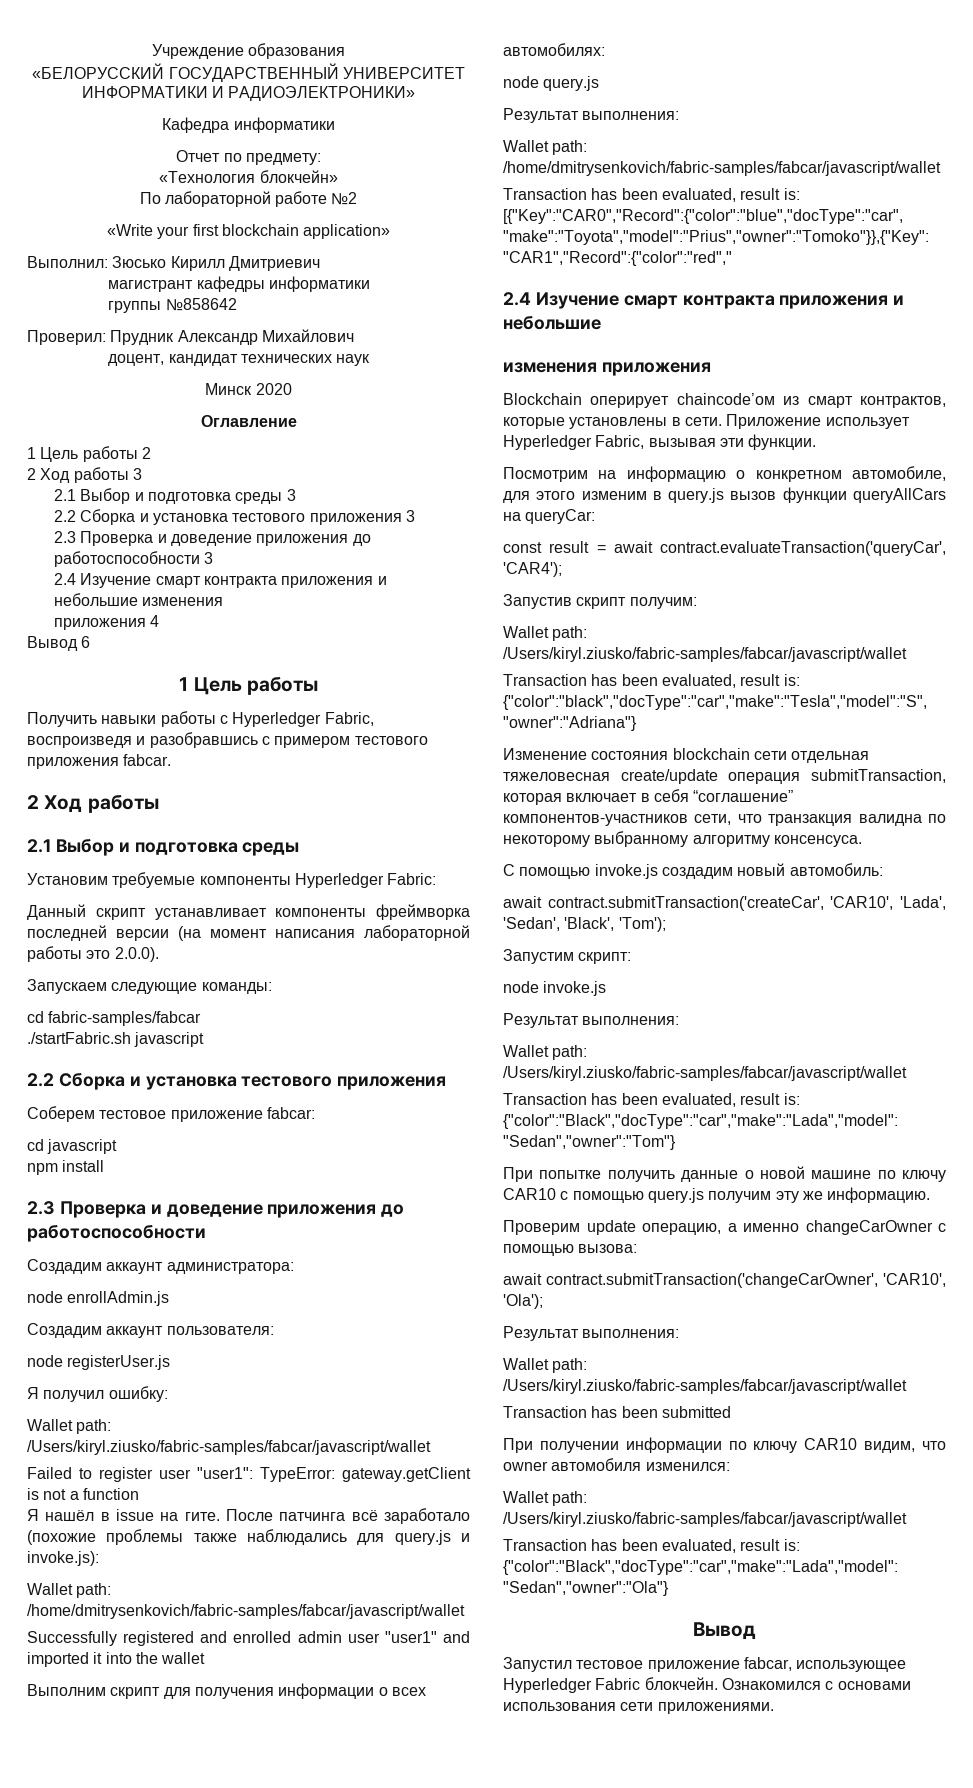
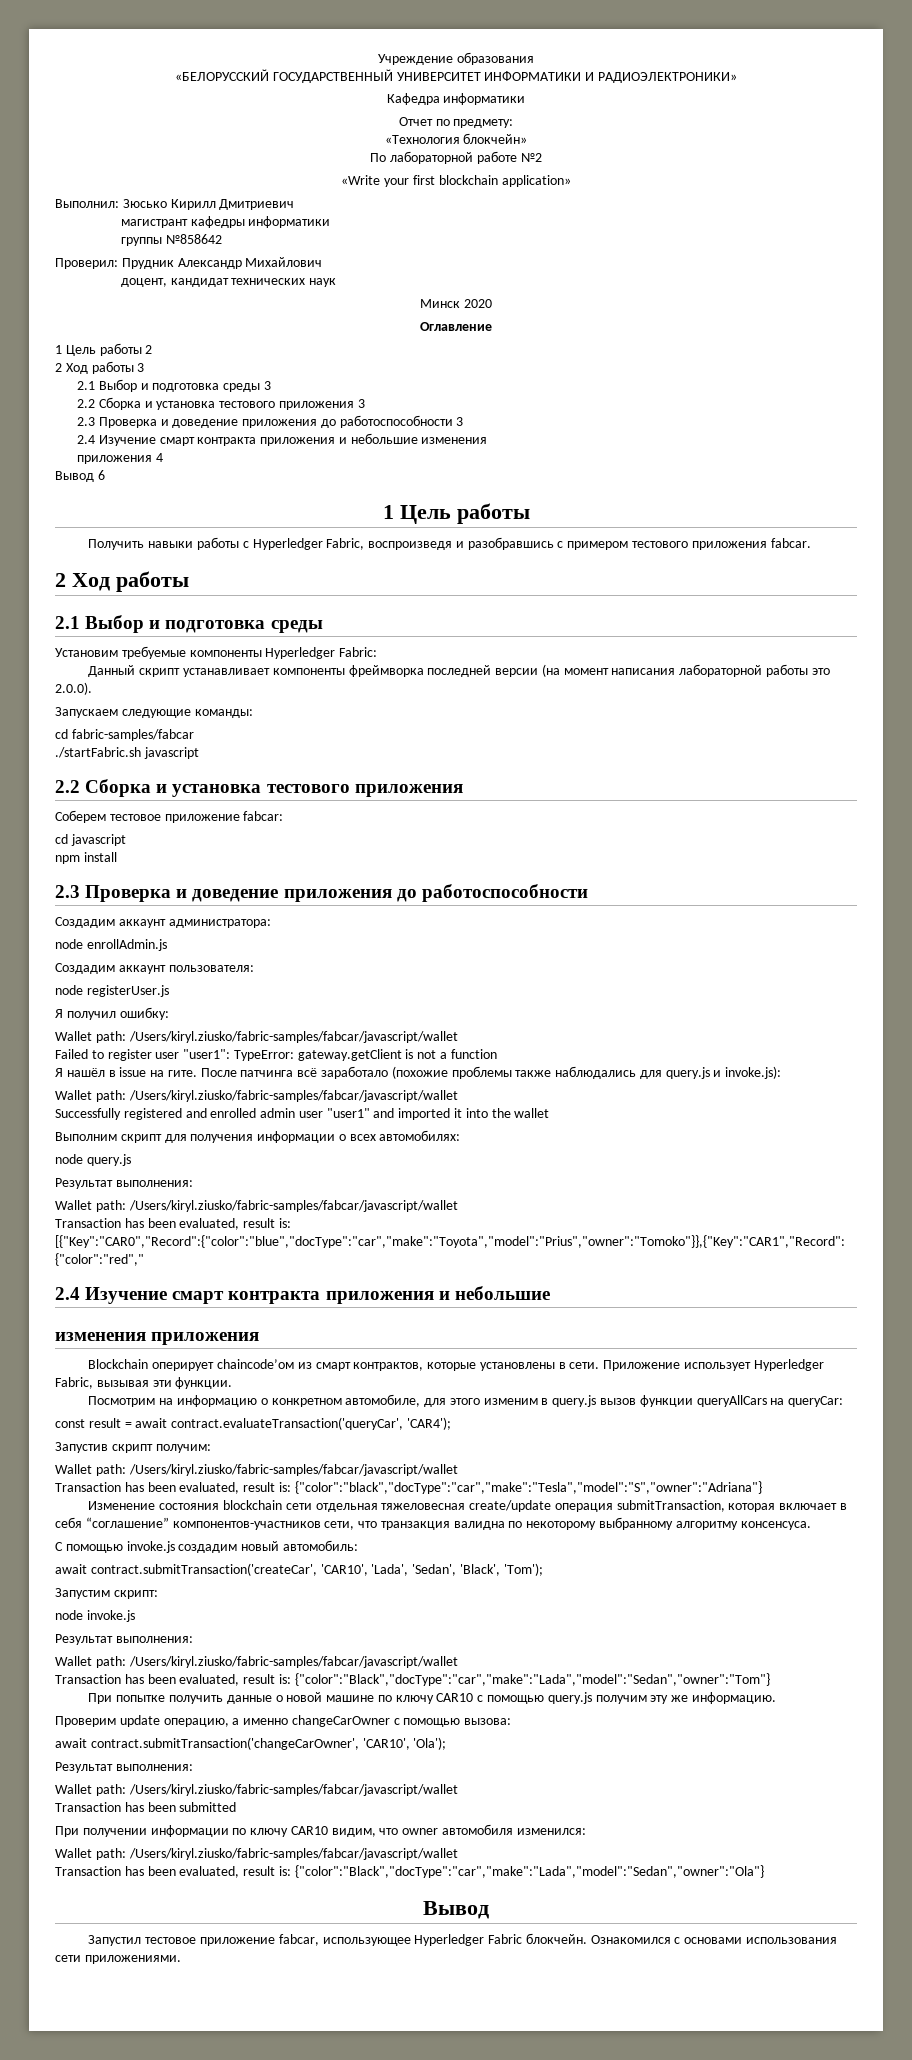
  После патчинга всё заработало (похожие проблемы также наблюдались для query.js и invoke.js):
- Wallet path: /home/dmitrysenkovich/fabric-samples/fabcar/javascript/wallet
+ Wallet path: /Users/kiryl.ziusko/fabric-samples/fabcar/javascript/wallet
  node query.js
  Результат выполнения:
- Wallet path: /home/dmitrysenkovich/fabric-samples/fabcar/javascript/wallet
+ Wallet path: /Users/kiryl.ziusko/fabric-samples/fabcar/javascript/wallet

